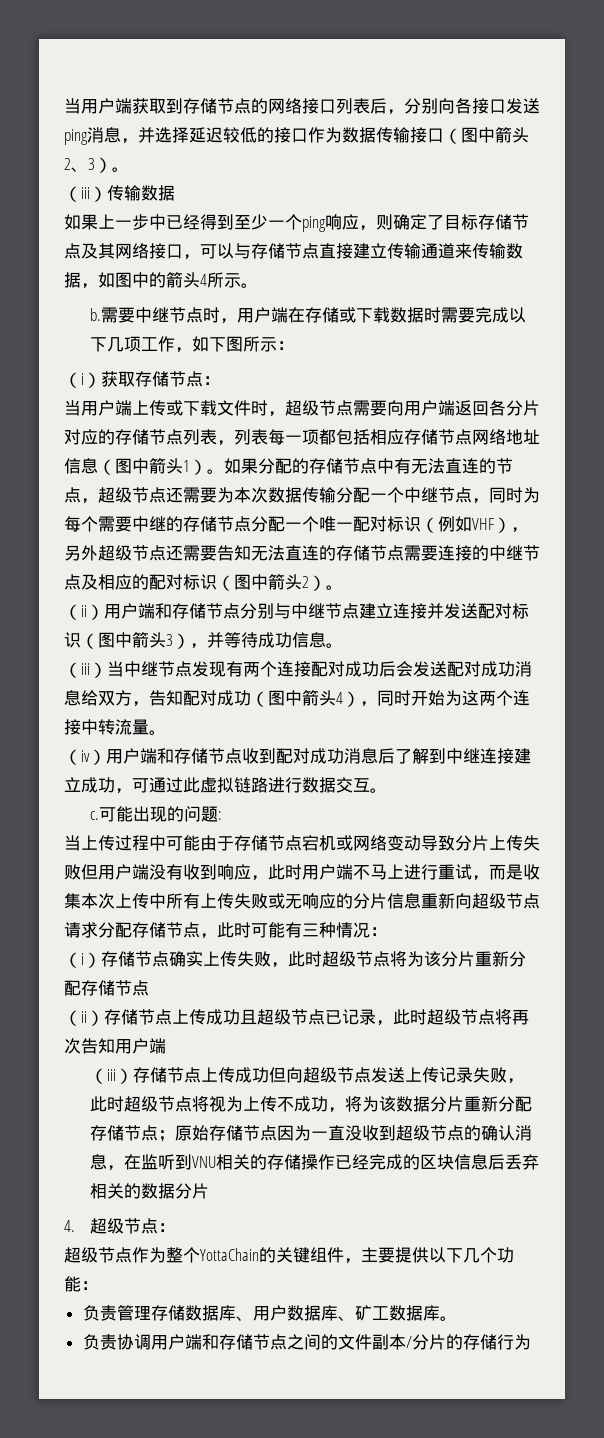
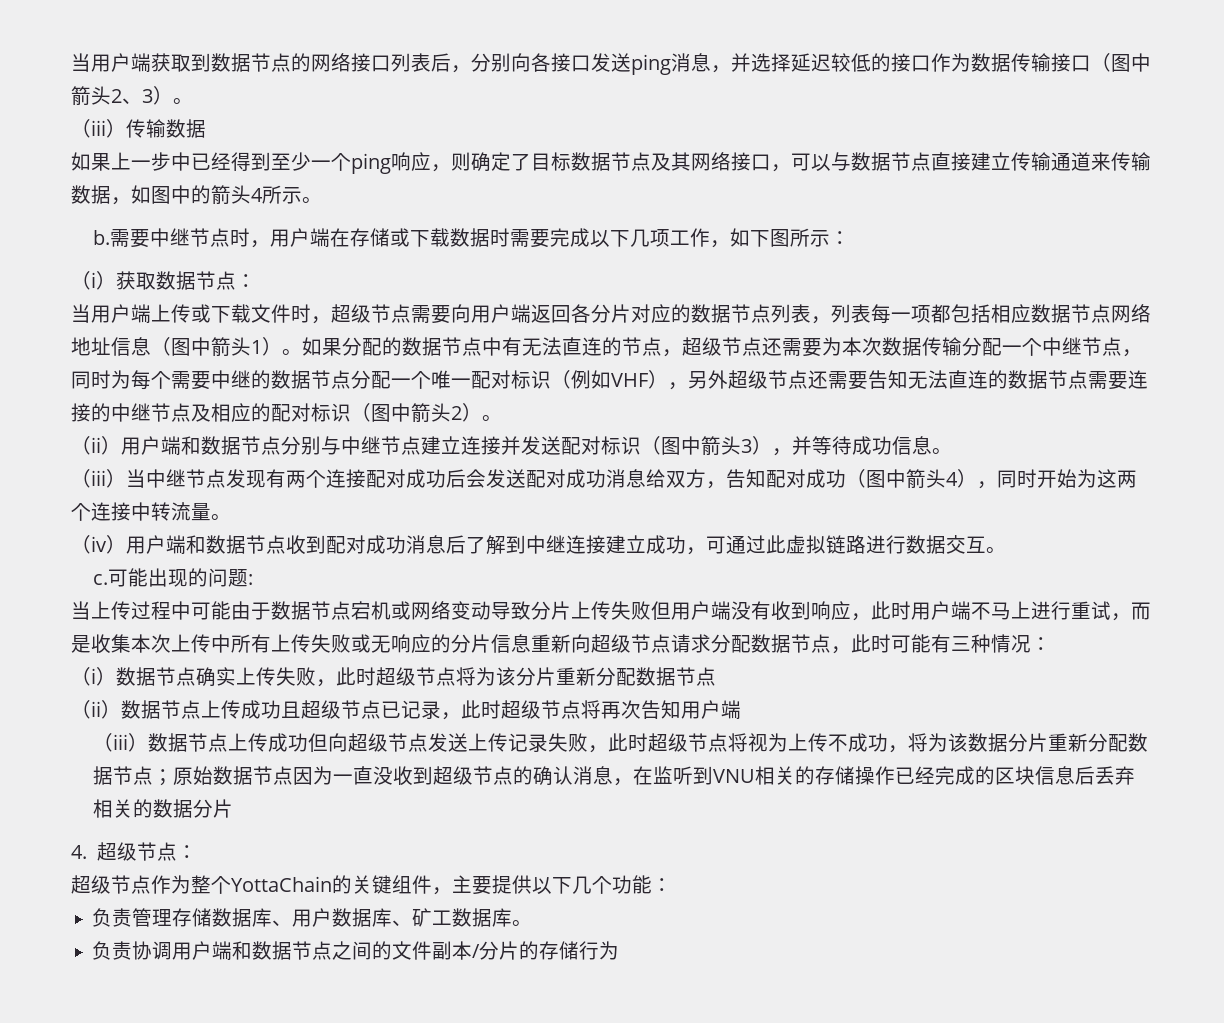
- 当用户端获取到存储节点的网络接口列表后，分别向各接口发送ping消息，并选择延迟较低的接口作为数据传输接口（图中箭头2、3）。
+ 当用户端获取到数据节点的网络接口列表后，分别向各接口发送ping消息，并选择延迟较低的接口作为数据传输接口（图中箭头2、3）。
- 如果上一步中已经得到至少一个ping响应，则确定了目标存储节点及其网络接口，可以与存储节点直接建立传输通道来传输数据，如图中的箭头4所示。
+ 如果上一步中已经得到至少一个ping响应，则确定了目标数据节点及其网络接口，可以与数据节点直接建立传输通道来传输数据，如图中的箭头4所示。
- （i）获取存储节点：
+ （i）获取数据节点：
- 当用户端上传或下载文件时，超级节点需要向用户端返回各分片对应的存储节点列表，列表每一项都包括相应存储节点网络地址信息（图中箭头1）。
+ 当用户端上传或下载文件时，超级节点需要向用户端返回各分片对应的数据节点列表，列表每一项都包括相应数据节点网络地址信息（图中箭头1）。
- 如果分配的存储节点中有无法直连的节点，超级节点还需要为本次数据传输分配一个中继节点，同时为每个需要中继的存储节点分配一个唯一配对标识（例如VHF），另外超级节点还需要告知无法直连的存储节点需要连接的中继节点及相应的配对标识（图中箭头2）。
+ 如果分配的数据节点中有无法直连的节点，超级节点还需要为本次数据传输分配一个中继节点，同时为每个需要中继的数据节点分配一个唯一配对标识（例如VHF），另外超级节点还需要告知无法直连的数据节点需要连接的中继节点及相应的配对标识（图中箭头2）。
- （ii）用户端和存储节点分别与中继节点建立连接并发送配对标识（图中箭头3），并等待成功信息。
+ （ii）用户端和数据节点分别与中继节点建立连接并发送配对标识（图中箭头3），并等待成功信息。
- （iv）用户端和存储节点收到配对成功消息后了解到中继连接建立成功，可通过此虚拟链路进行数据交互。
+ （iv）用户端和数据节点收到配对成功消息后了解到中继连接建立成功，可通过此虚拟链路进行数据交互。
- 当上传过程中可能由于存储节点宕机或网络变动导致分片上传失败但用户端没有收到响应，此时用户端不马上进行重试，而是收集本次上传中所有上传失败或无响应的分片信息重新向超级节点请求分配存储节点，此时可能有三种情况：
+ 当上传过程中可能由于数据节点宕机或网络变动导致分片上传失败但用户端没有收到响应，此时用户端不马上进行重试，而是收集本次上传中所有上传失败或无响应的分片信息重新向超级节点请求分配数据节点，此时可能有三种情况：
- （i）存储节点确实上传失败，此时超级节点将为该分片重新分配存储节点
+ （i）数据节点确实上传失败，此时超级节点将为该分片重新分配数据节点
- （ii）存储节点上传成功且超级节点已记录，此时超级节点将再次告知用户端
+ （ii）数据节点上传成功且超级节点已记录，此时超级节点将再次告知用户端
- （iii）存储节点上传成功但向超级节点发送上传记录失败，此时超级节点将视为上传不成功，将为该数据分片重新分配存储节点；原始存储节点因为一直没收到超级节点的确认消息，在监听到VNU相关的存储操作已经完成的区块信息后丢弃相关的数据分片
+ （iii）数据节点上传成功但向超级节点发送上传记录失败，此时超级节点将视为上传不成功，将为该数据分片重新分配数据节点；原始数据节点因为一直没收到超级节点的确认消息，在监听到VNU相关的存储操作已经完成的区块信息后丢弃相关的数据分片
- 负责协调用户端和存储节点之间的文件副本/分片的存储行为
+ 负责协调用户端和数据节点之间的文件副本/分片的存储行为

